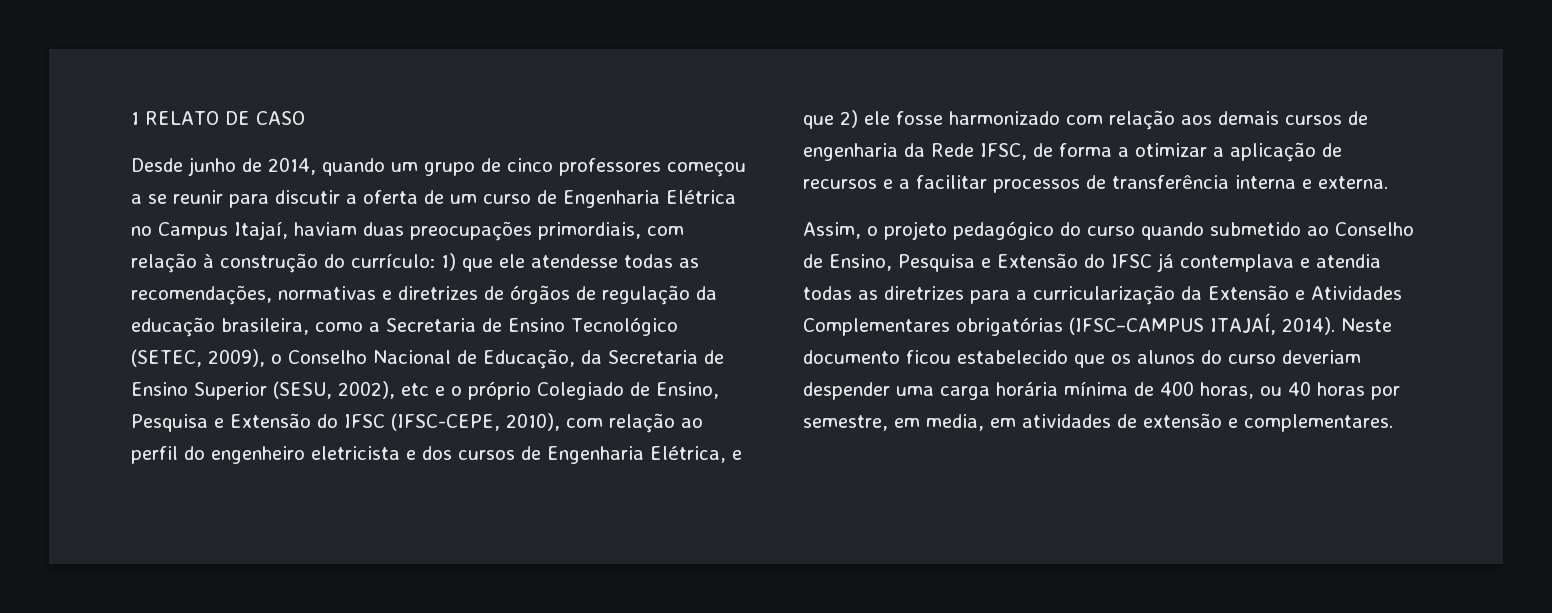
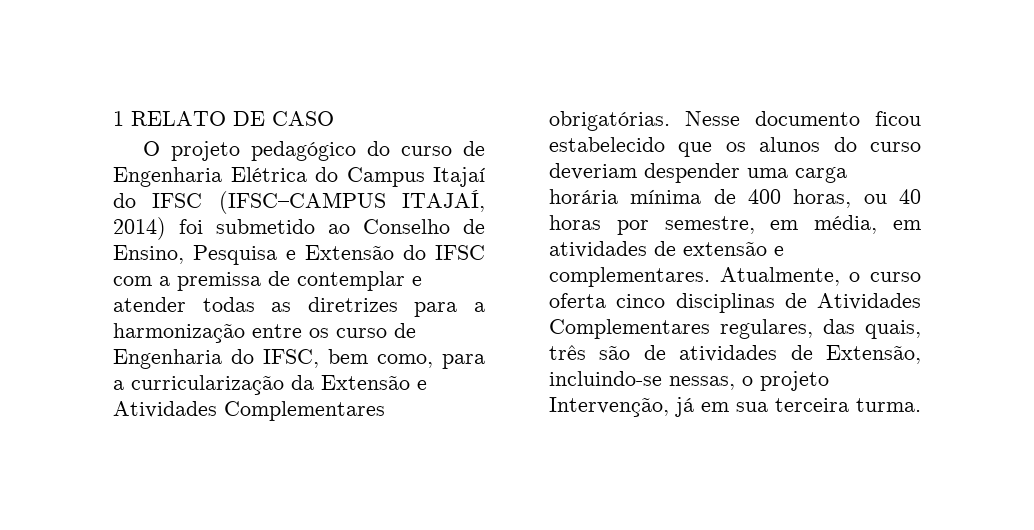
- Desde junho de 2014, quando um grupo de cinco professores começou a se reunir para discutir a oferta de um curso de Engenharia Elétrica no Campus Itajaí, haviam duas preocupações primordiais, com relação à construção do currículo: 1) que ele atendesse todas as recomendações, normativas e diretrizes de órgãos de regulação da educação brasileira, como a Secretaria de Ensino Tecnológico (SETEC, 2009), o Conselho Nacional de Educação, da Secretaria de Ensino Superior (SESU, 2002), etc e o próprio Colegiado de Ensino, Pesquisa e Extensão do IFSC (IFSC-CEPE, 2010), com relação ao perfil do engenheiro eletricista e dos cursos de Engenharia Elétrica, e que 2) ele fosse harmonizado com relação aos demais cursos de engenharia da Rede IFSC, de forma a otimizar a aplicação de recursos e a facilitar processos de transferência interna e externa.
- Assim, o projeto pedagógico do curso quando submetido ao Conselho de Ensino, Pesquisa e Extensão do IFSC já contemplava e atendia todas as diretrizes para a curricularização da Extensão e Atividades Complementares obrigatórias (IFSC–CAMPUS ITAJAÍ, 2014). Neste documento ficou estabelecido que os alunos do curso deveriam despender uma carga horária mínima de 400 horas, ou 40 horas por semestre, em media, em atividades de extensão e complementares.
+ O projeto pedagógico do curso de Engenharia Elétrica do Campus Itajaí do IFSC (IFSC–CAMPUS ITAJAÍ, 2014) foi submetido ao Conselho de Ensino, Pesquisa e Extensão do IFSC com a premissa de contemplar e atender todas as diretrizes para a harmonização entre os curso de Engenharia do IFSC, bem como, para a curricularização da Extensão e Atividades Complementares obrigatórias. Nesse documento ficou estabelecido que os alunos do curso deveriam despender uma carga horária mínima de 400 horas, ou 40 horas por semestre, em média, em atividades de extensão e complementares.
+ Atualmente, o curso oferta cinco disciplinas de Atividades Complementares regulares, das quais, três são de atividades de Extensão, incluindo-se nessas, o projeto Intervenção, já em sua terceira turma.

